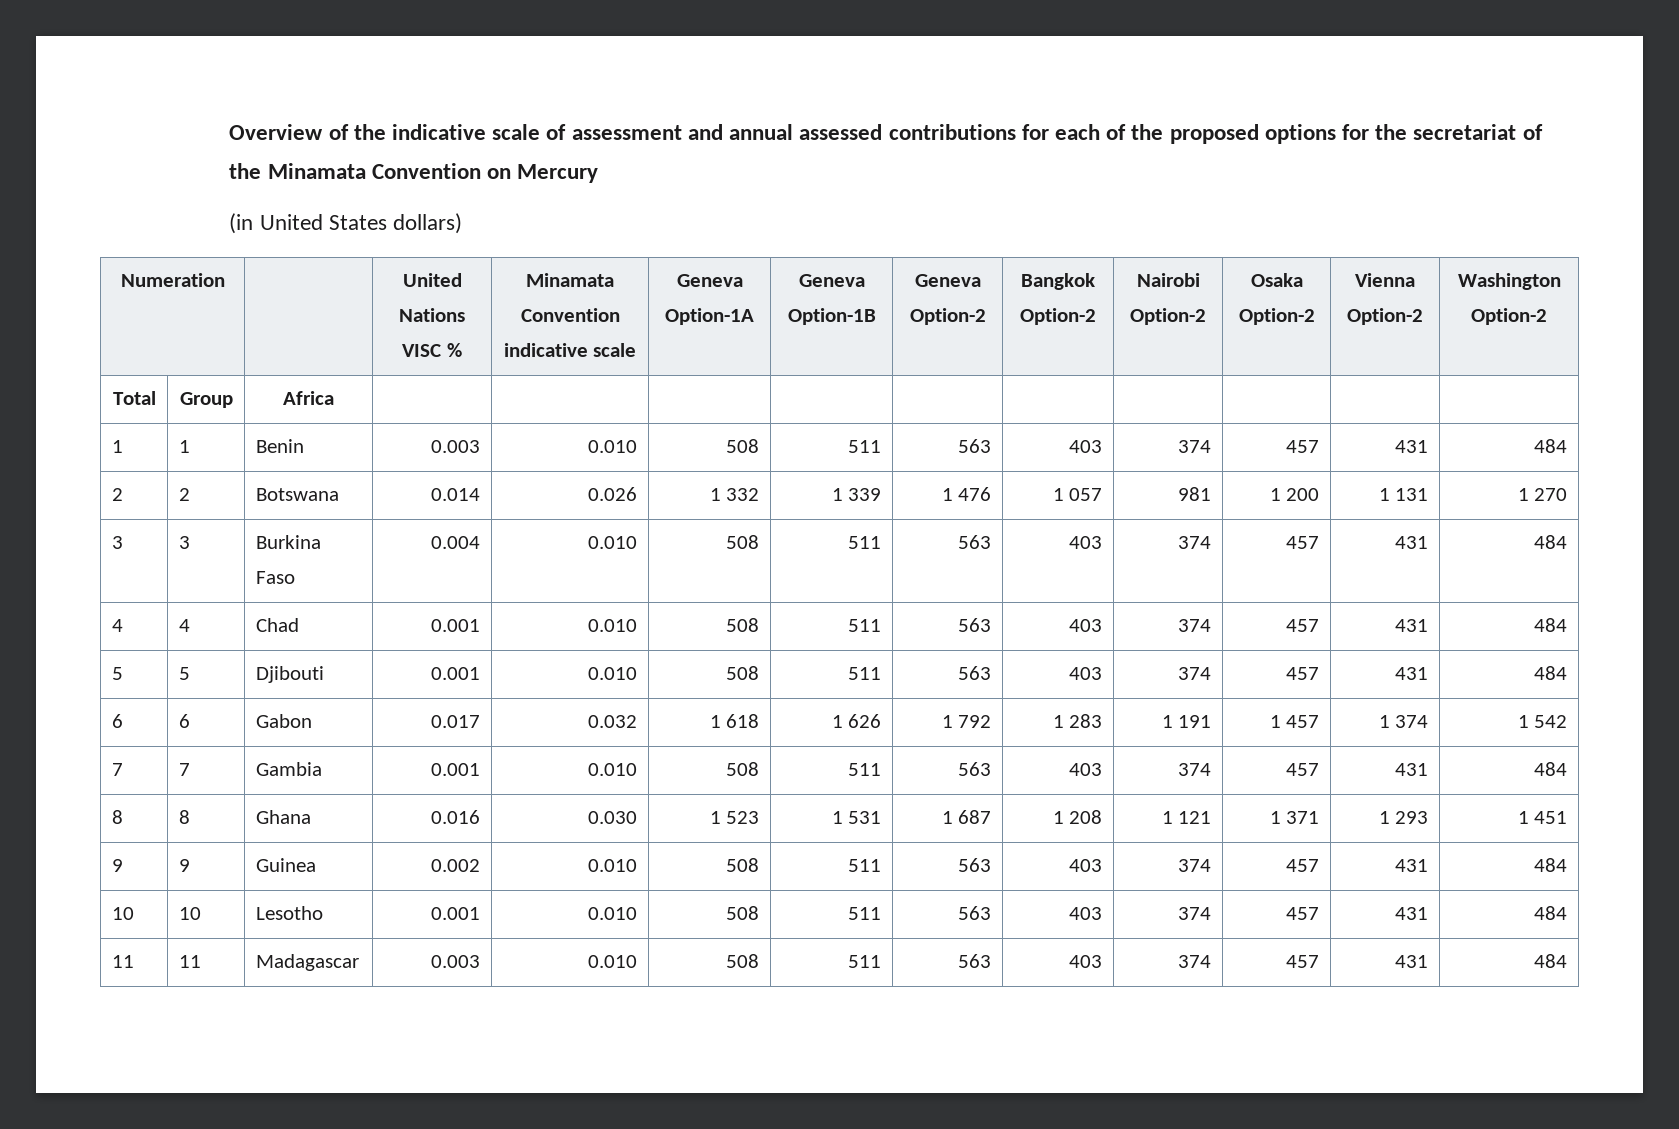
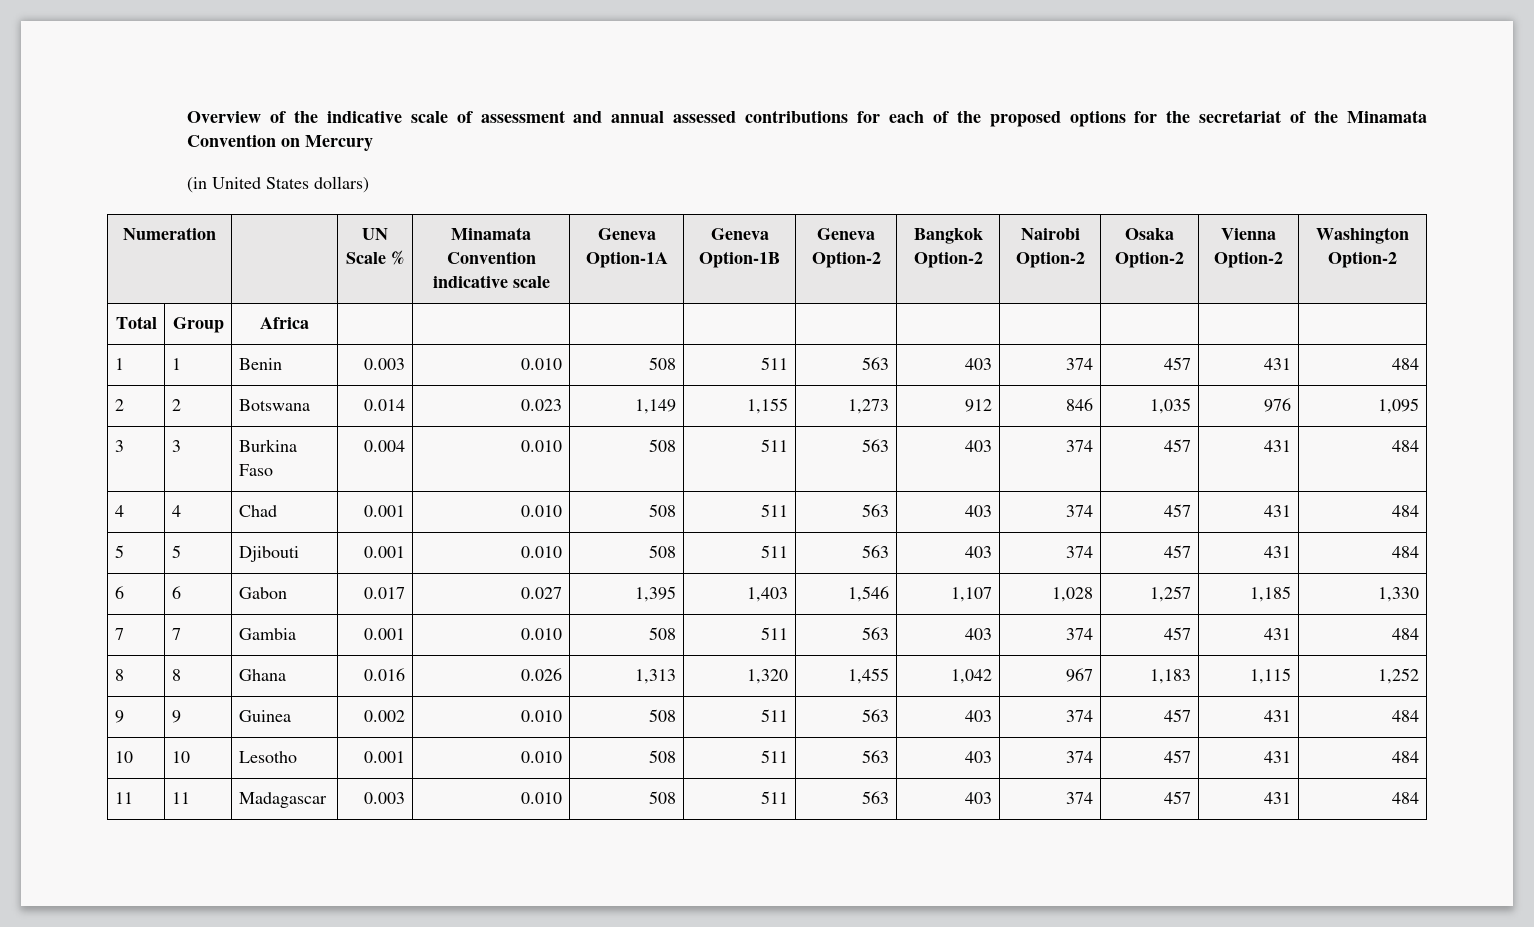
- Numeration | | United Nations VISC % | Minamata Convention indicative scale | Geneva Option-1A | Geneva Option-1B | Geneva Option-2 | Bangkok Option-2 | Nairobi Option-2 | Osaka Option-2 | Vienna Option-2 | Washington Option-2
+ Numeration | | UN Scale % | Minamata Convention indicative scale | Geneva Option-1A | Geneva Option-1B | Geneva Option-2 | Bangkok Option-2 | Nairobi Option-2 | Osaka Option-2 | Vienna Option-2 | Washington Option-2
- 2 | 2 | Botswana | 0.014 | 0.026 | 1 332 | 1 339 | 1 476 | 1 057 | 981 | 1 200 | 1 131 | 1 270
+ 2 | 2 | Botswana | 0.014 | 0.023 | 1,149 | 1,155 | 1,273 | 912 | 846 | 1,035 | 976 | 1,095
- 6 | 6 | Gabon | 0.017 | 0.032 | 1 618 | 1 626 | 1 792 | 1 283 | 1 191 | 1 457 | 1 374 | 1 542
+ 6 | 6 | Gabon | 0.017 | 0.027 | 1,395 | 1,403 | 1,546 | 1,107 | 1,028 | 1,257 | 1,185 | 1,330
- 8 | 8 | Ghana | 0.016 | 0.030 | 1 523 | 1 531 | 1 687 | 1 208 | 1 121 | 1 371 | 1 293 | 1 451
+ 8 | 8 | Ghana | 0.016 | 0.026 | 1,313 | 1,320 | 1,455 | 1,042 | 967 | 1,183 | 1,115 | 1,252

